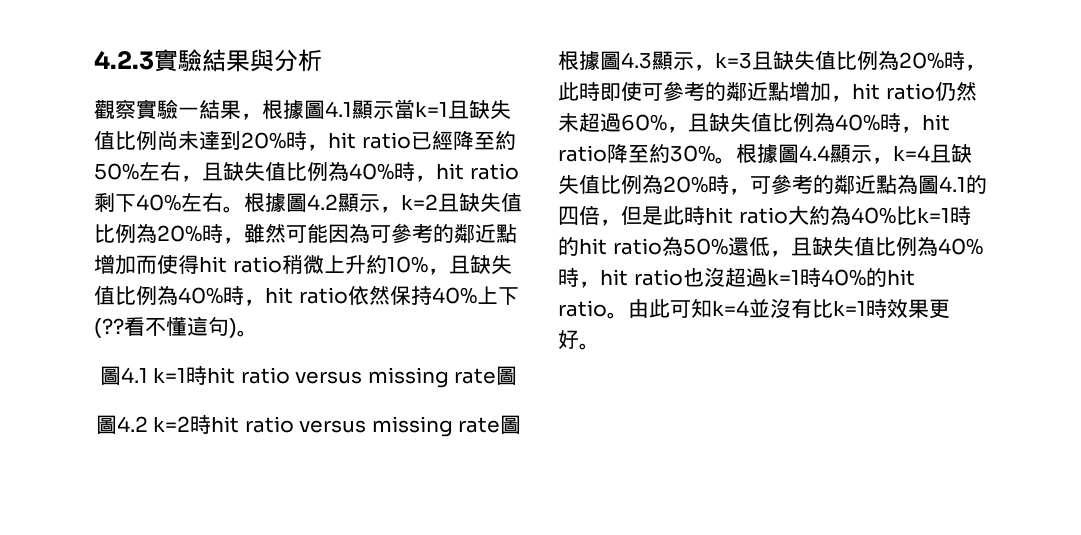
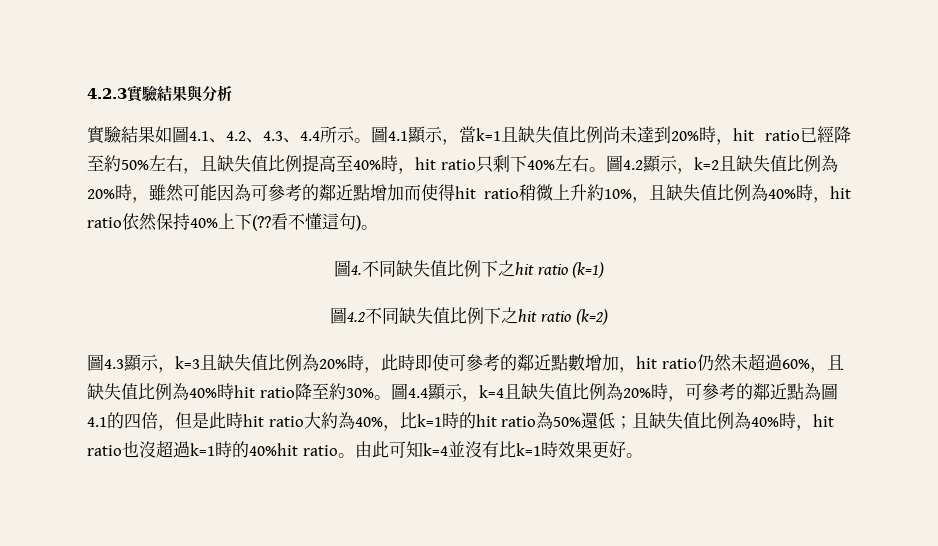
- 觀察實驗一結果，根據圖4.1顯示當k=1且缺失值比例尚未達到20%時，hit ratio已經降至約50%左右，且缺失值比例為40%時，hit ratio剩下40%左右。
+ 實驗結果如圖4.1、4.2、4.3、4.4所示。圖4.1顯示，當k=1且缺失值比例尚未達到20%時，hit ratio已經降至約50%左右，且缺失值比例提高至40%時，hit ratio只剩下40%左右。
- 根據圖4.2顯示，k=2且缺失值比例為20%時，雖然可能因為可參考的鄰近點增加而使得hit ratio稍微上升約10%，且缺失值比例為40%時，hit ratio依然保持40%上下(??
+ 圖4.2顯示，k=2且缺失值比例為20%時，雖然可能因為可參考的鄰近點增加而使得hit ratio稍微上升約10%，且缺失值比例為40%時，hit ratio依然保持40%上下(??
- 圖4.1 k=1時hit ratio versus missing rate圖
- 圖4.2 k=2時hit ratio versus missing rate圖
- 根據圖4.3顯示，k=3且缺失值比例為20%時，此時即使可參考的鄰近點增加，hit ratio仍然未超過60%，且缺失值比例為40%時，hit ratio降至約30%。
+ 圖4.不同缺失值比例下之hit ratio (k=1)
+ 圖4.2不同缺失值比例下之hit ratio (k=2)
+ 圖4.3顯示，k=3且缺失值比例為20%時，此時即使可參考的鄰近點數增加，hit ratio仍然未超過60%，且缺失值比例為40%時hit ratio降至約30%。
- 根據圖4.4顯示，k=4且缺失值比例為20%時，可參考的鄰近點為圖4.1的四倍，但是此時hit ratio大約為40%比k=1時的hit ratio為50%還低，且缺失值比例為40%時，hit ratio也沒超過k=1時40%的hit ratio。
+ 圖4.4顯示，k=4且缺失值比例為20%時，可參考的鄰近點為圖4.1的四倍，但是此時hit ratio大約為40%，比k=1時的hit ratio為50%還低；且缺失值比例為40%時，hit ratio也沒超過k=1時的40%hit ratio。

